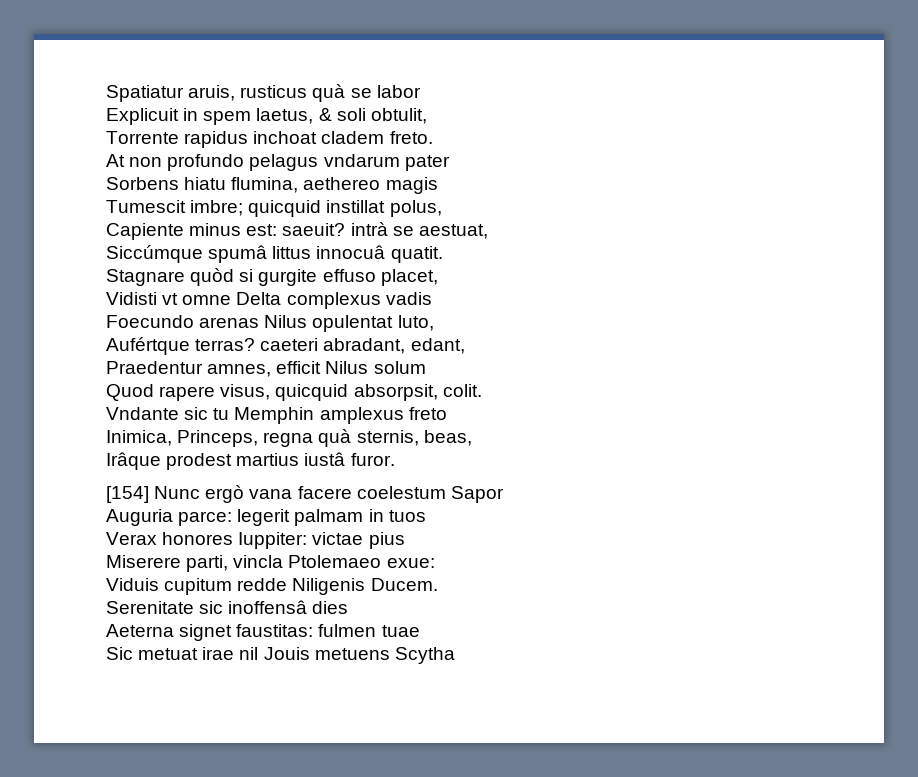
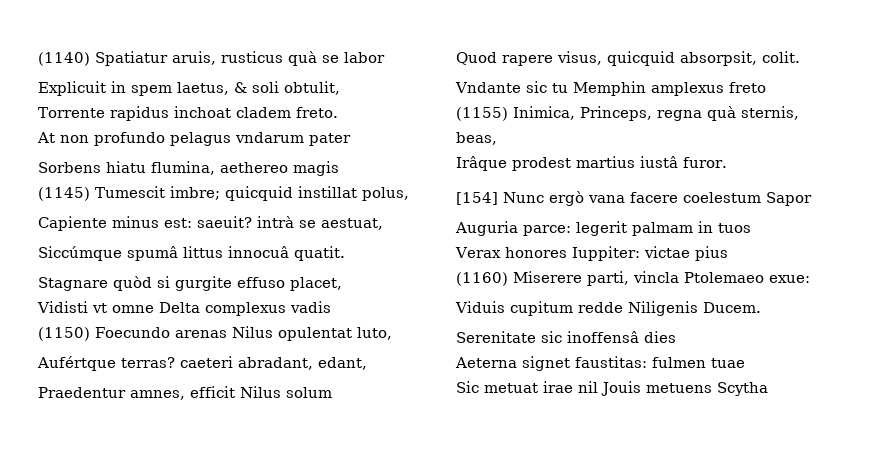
- Spatiatur aruis, rusticus quà se labor
+ (1140) Spatiatur aruis, rusticus quà se labor
- Tumescit imbre; quicquid instillat polus,
+ (1145) Tumescit imbre; quicquid instillat polus,
- Foecundo arenas Nilus opulentat luto,
+ (1150) Foecundo arenas Nilus opulentat luto,
- Inimica, Princeps, regna quà sternis, beas,
+ (1155) Inimica, Princeps, regna quà sternis, beas,
- Miserere parti, vincla Ptolemaeo exue:
+ (1160) Miserere parti, vincla Ptolemaeo exue:

